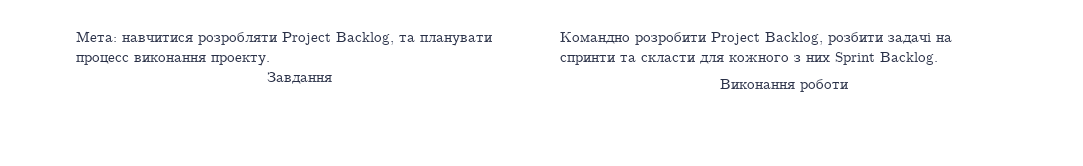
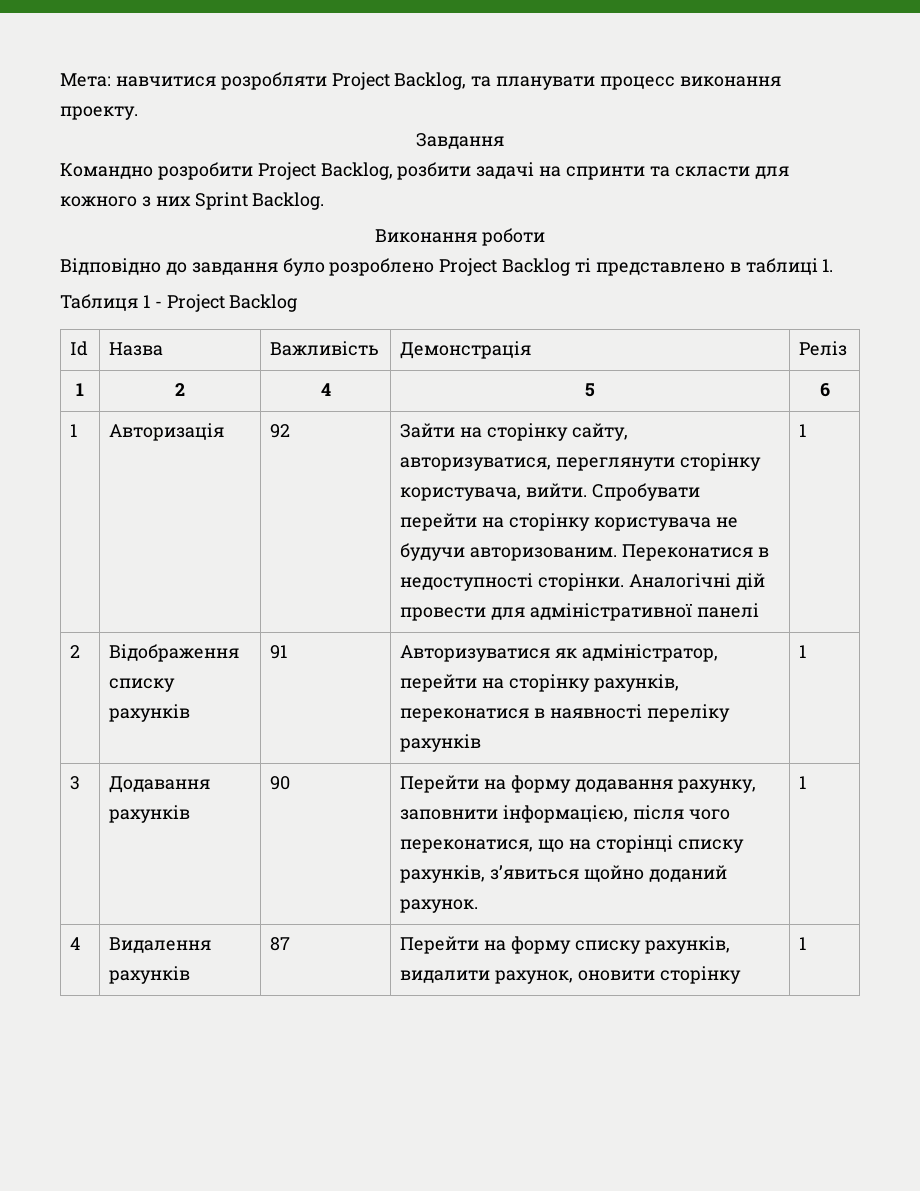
+ Відповідно до завдання було розроблено Project Backlog ті представлено в таблиці 1.
+ Таблиця 1 - Project Backlog
+ Id | Назва | Важливість | Демонстрація | Реліз
+ 1 | 2 | 4 | 5 | 6
+ 1 | Авторизація | 92 | Зайти на сторінку сайту, авторизуватися, переглянути сторінку користувача, вийти. Спробувати перейти на сторінку користувача не будучи авторизованим. Переконатися в недоступності сторінки. Аналогічні дій провести для адміністративної панелі | 1
+ 2 | Відображення списку рахунків | 91 | Авторизуватися як адміністратор, перейти на сторінку рахунків, переконатися в наявності переліку рахунків | 1
+ 3 | Додавання рахунків | 90 | Перейти на форму додавання рахунку, заповнити інформацією, після чого переконатися, що на сторінці списку рахунків, з’явиться щойно доданий рахунок. | 1
+ 4 | Видалення рахунків | 87 | Перейти на форму списку рахунків, видалити рахунок, оновити сторінку | 1

